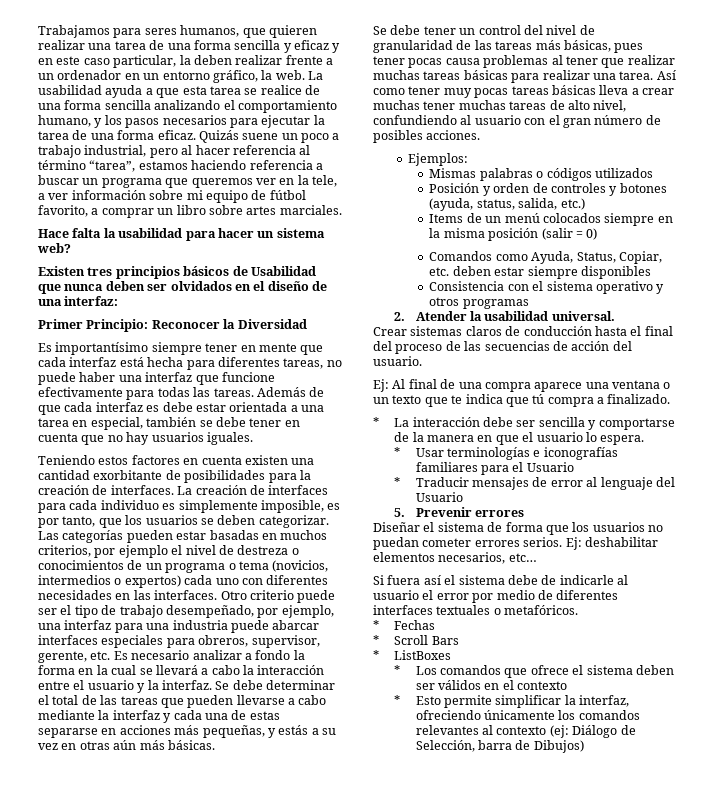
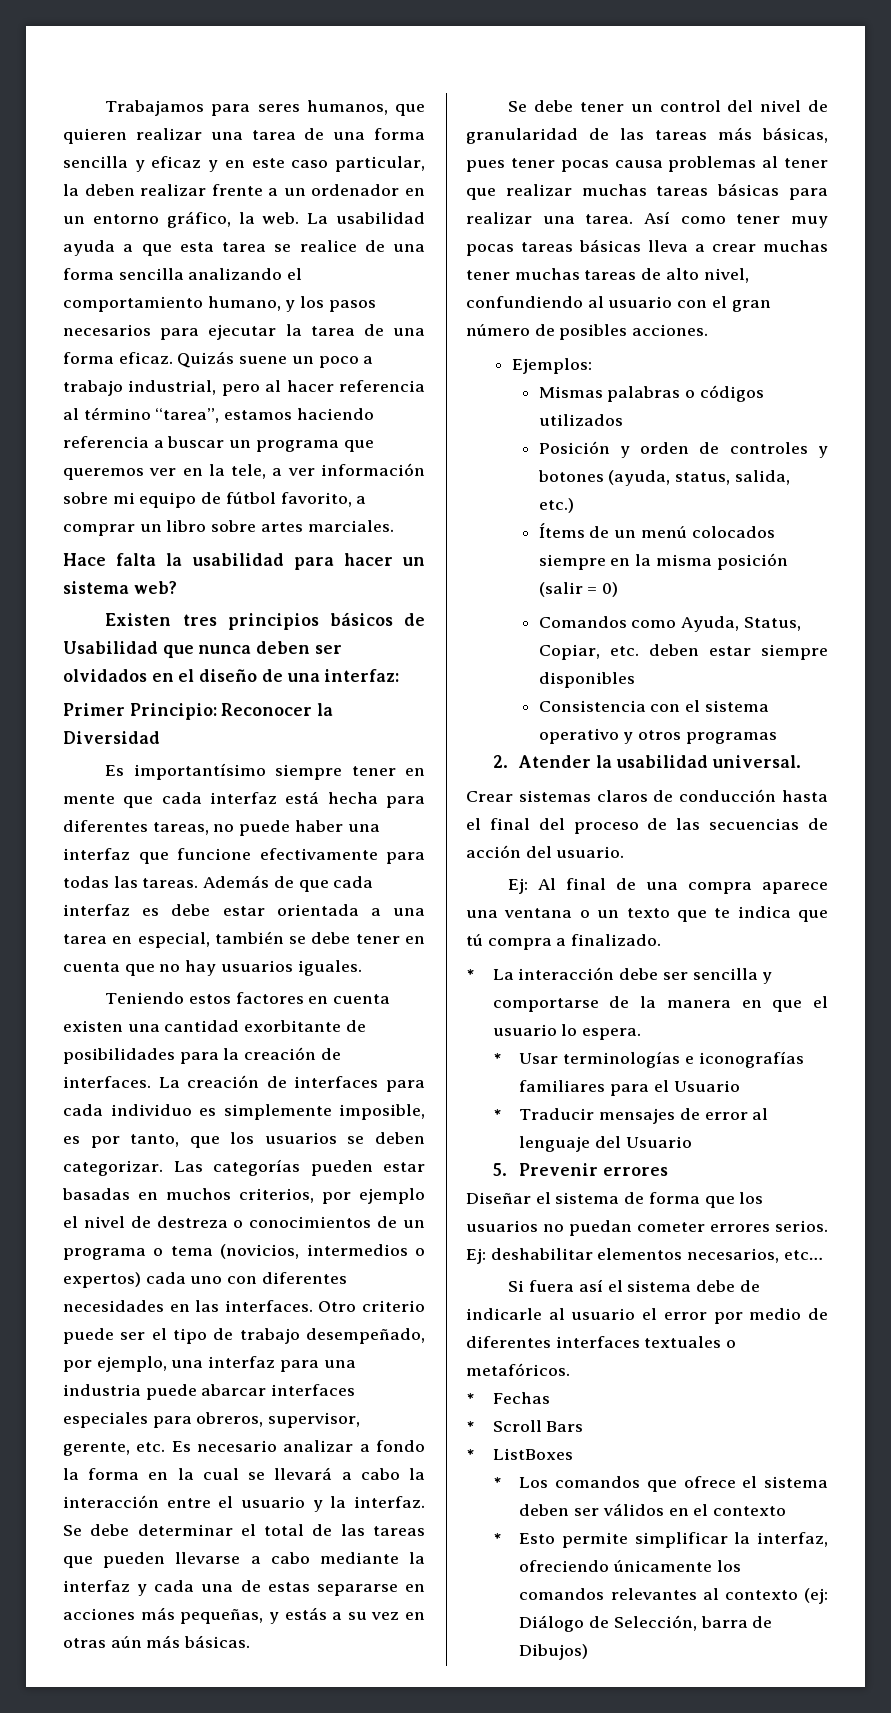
- Items de un menú colocados siempre en la misma posición (salir = 0)
+ Ítems de un menú colocados siempre en la misma posición (salir = 0)

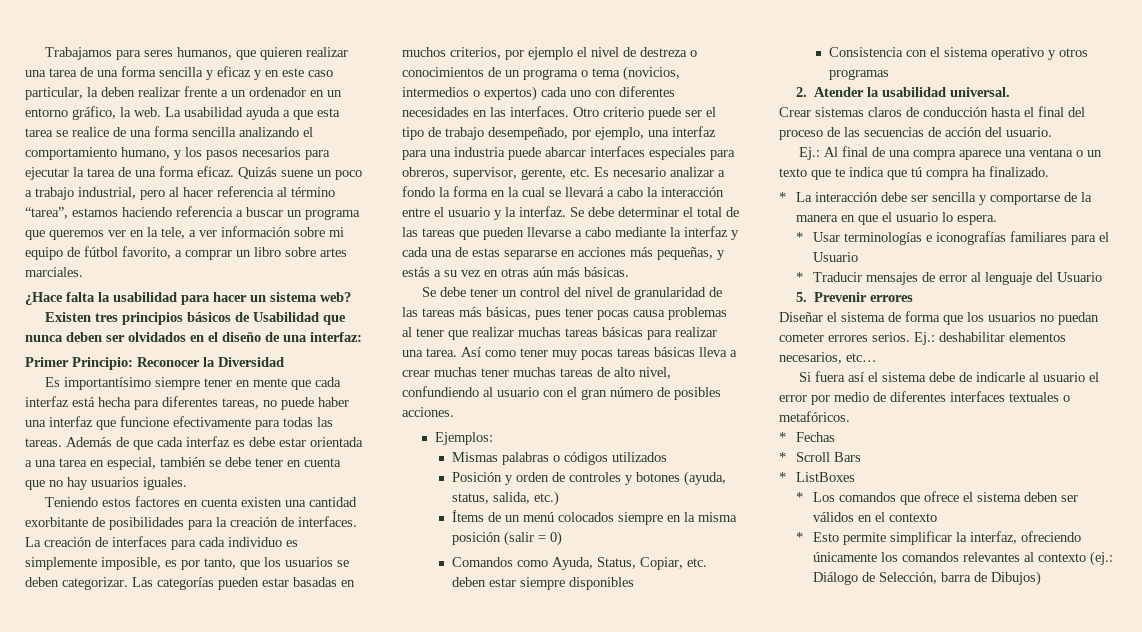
- Hace falta la usabilidad para hacer un sistema web?
+ ¿Hace falta la usabilidad para hacer un sistema web?
- Ej: Al final de una compra aparece una ventana o un texto que te indica que tú compra a finalizado.
+ Ej.: Al final de una compra aparece una ventana o un texto que te indica que tú compra ha finalizado.
- Ej: deshabilitar elementos necesarios, etc…
+ Ej.: deshabilitar elementos necesarios, etc…
- * Esto permite simplificar la interfaz, ofreciendo únicamente los comandos relevantes al contexto (ej: Diálogo de Selección, barra de Dibujos)
+ * Esto permite simplificar la interfaz, ofreciendo únicamente los comandos relevantes al contexto (ej.: Diálogo de Selección, barra de Dibujos)

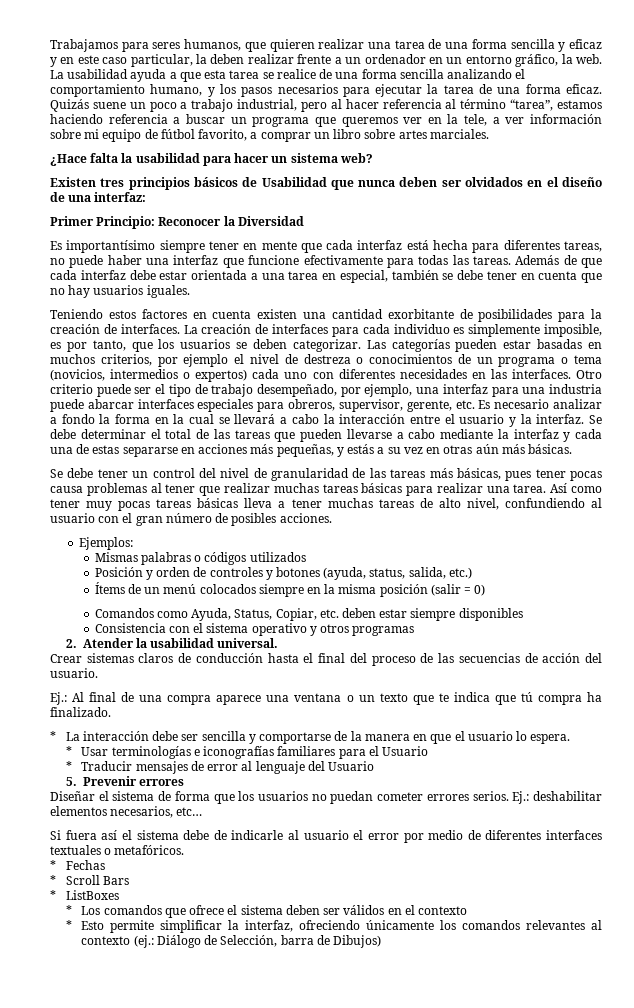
- Además de que cada interfaz es debe estar orientada a una tarea en especial, también se debe tener en cuenta que no hay usuarios iguales.
+ Además de que cada interfaz debe estar orientada a una tarea en especial, también se debe tener en cuenta que no hay usuarios iguales.
- Así como tener muy pocas tareas básicas lleva a crear muchas tener muchas tareas de alto nivel, confundiendo al usuario con el gran número de posibles acciones.
+ Así como tener muy pocas tareas básicas lleva a tener muchas tareas de alto nivel, confundiendo al usuario con el gran número de posibles acciones.

